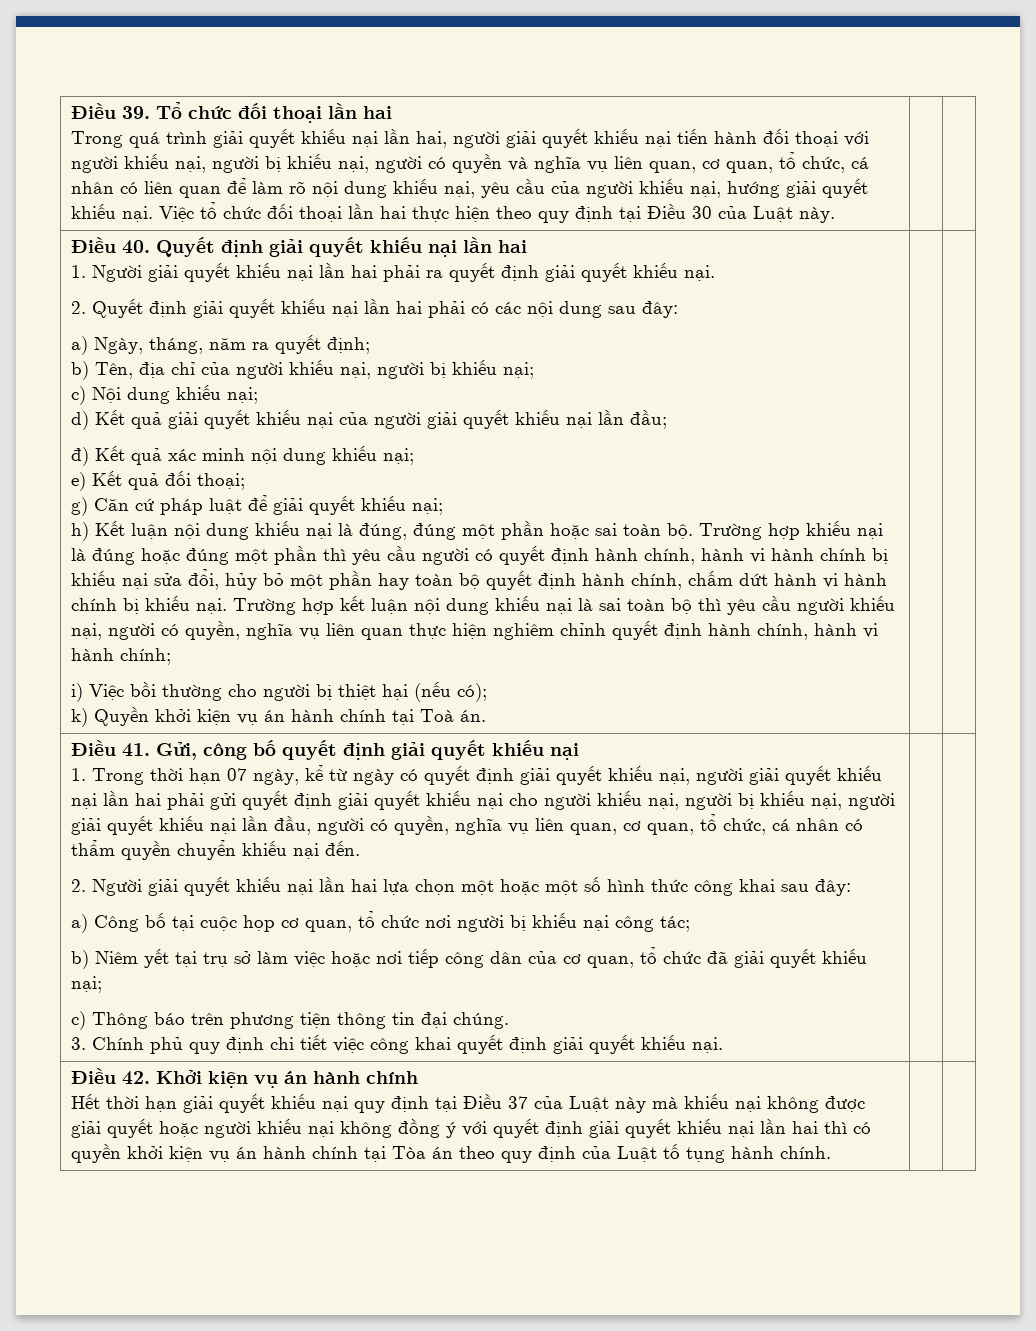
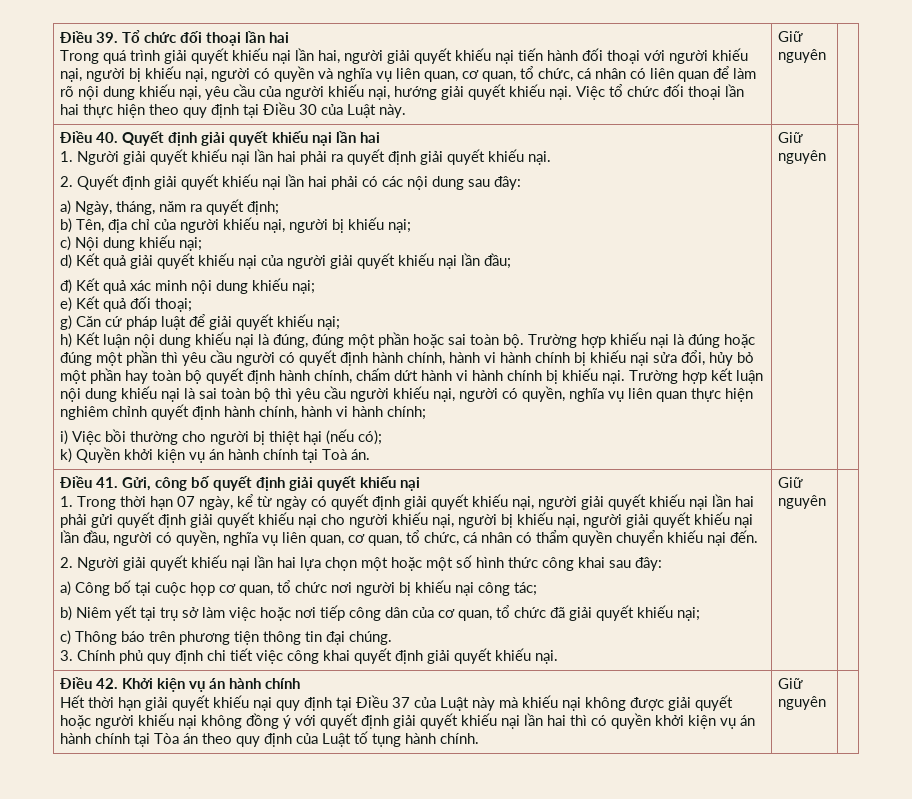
- Việc tổ chức đối thoại lần hai thực hiện theo quy định tại Điều 30 của Luật này.
+ Việc tổ chức đối thoại lần hai thực hiện theo quy định tại Điều 30 của Luật này. | Giữ nguyên
- k) Quyền khởi kiện vụ án hành chính tại Toà án.
+ k) Quyền khởi kiện vụ án hành chính tại Toà án. | Giữ nguyên
- 3. Chính phủ quy định chi tiết việc công khai quyết định giải quyết khiếu nại.
+ 3. Chính phủ quy định chi tiết việc công khai quyết định giải quyết khiếu nại. | Giữ nguyên
- Hết thời hạn giải quyết khiếu nại quy định tại Điều 37 của Luật này mà khiếu nại không được giải quyết hoặc người khiếu nại không đồng ý với quyết định giải quyết khiếu nại lần hai thì có quyền khởi kiện vụ án hành chính tại Tòa án theo quy định của Luật tố tụng hành chính.
+ Hết thời hạn giải quyết khiếu nại quy định tại Điều 37 của Luật này mà khiếu nại không được giải quyết hoặc người khiếu nại không đồng ý với quyết định giải quyết khiếu nại lần hai thì có quyền khởi kiện vụ án hành chính tại Tòa án theo quy định của Luật tố tụng hành chính. | Giữ nguyên

